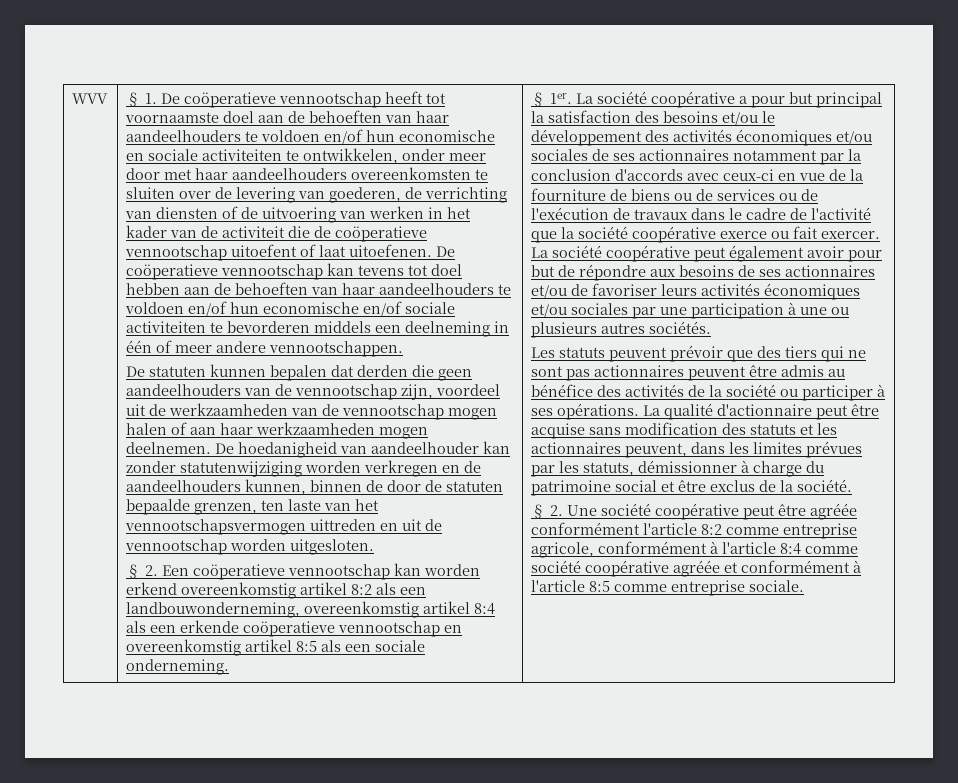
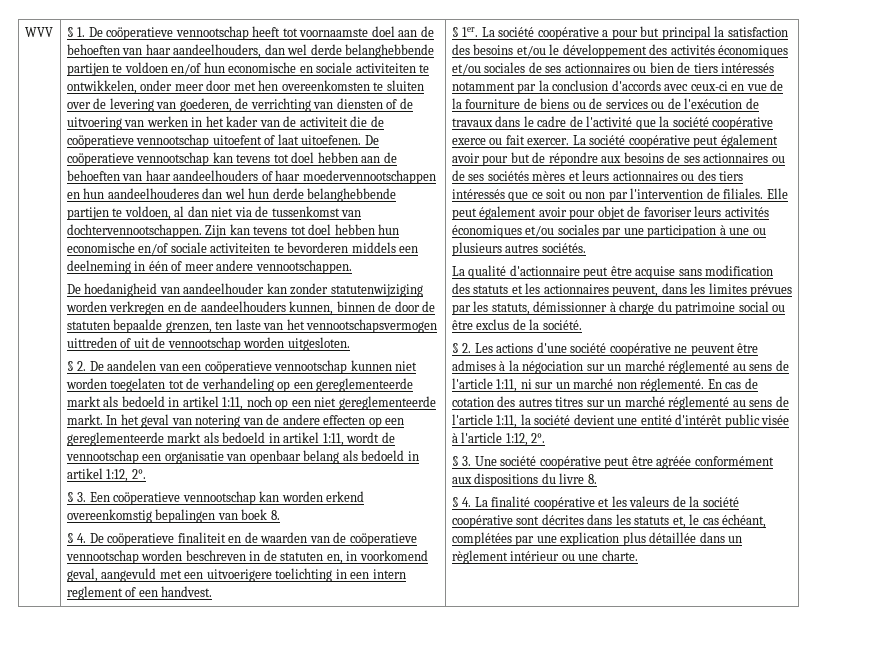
- § 1. De coöperatieve vennootschap heeft tot voornaamste doel aan de behoeften van haar aandeelhouders te voldoen en/of hun economische en sociale activiteiten te ontwikkelen, onder meer door met haar aandeelhouders overeenkomsten te sluiten over de levering van goederen, de verrichting van diensten of de uitvoering van werken in het kader van de activiteit die de coöperatieve vennootschap uitoefent of laat uitoefenen.
+ § 1. De coöperatieve vennootschap heeft tot voornaamste doel aan de behoeften van haar aandeelhouders, dan wel derde belanghebbende partijen te voldoen en/of hun economische en sociale activiteiten te ontwikkelen, onder meer door met hen overeenkomsten te sluiten over de levering van goederen, de verrichting van diensten of de uitvoering van werken in het kader van de activiteit die de coöperatieve vennootschap uitoefent of laat uitoefenen.
- De coöperatieve vennootschap kan tevens tot doel hebben aan de behoeften van haar aandeelhouders te voldoen en/of hun economische en/of sociale activiteiten te bevorderen middels een deelneming in één of meer andere vennootschappen.
+ De coöperatieve vennootschap kan tevens tot doel hebben aan de behoeften van haar aandeelhouders of haar moedervennootschappen en hun aandeelhouderes dan wel hun derde belanghebbende partijen te voldoen, al dan niet via de tussenkomst van dochtervennootschappen. Zijn kan tevens tot doel hebben hun economische en/of sociale activiteiten te bevorderen middels een deelneming in één of meer andere vennootschappen.
- De statuten kunnen bepalen dat derden die geen aandeelhouders van de vennootschap zijn, voordeel uit de werkzaamheden van de vennootschap mogen halen of aan haar werkzaamheden mogen deelnemen. De hoedanigheid van aandeelhouder kan zonder statutenwijziging worden verkregen en de aandeelhouders kunnen, binnen de door de statuten bepaalde grenzen, ten laste van het vennootschapsvermogen uittreden en uit de vennootschap worden uitgesloten.
+ De hoedanigheid van aandeelhouder kan zonder statutenwijziging worden verkregen en de aandeelhouders kunnen, binnen de door de statuten bepaalde grenzen, ten laste van het vennootschapsvermogen uittreden of uit de vennootschap worden uitgesloten.
- § 2. Een coöperatieve vennootschap kan worden erkend overeenkomstig artikel 8:2 als een landbouwonderneming, overeenkomstig artikel 8:4 als een erkende coöperatieve vennootschap en overeenkomstig artikel 8:5 als een sociale onderneming.
+ § 2. De aandelen van een coöperatieve vennootschap kunnen niet worden toegelaten tot de verhandeling op een gereglementeerde markt als bedoeld in artikel 1:11, noch op een niet gereglementeerde markt. In het geval van notering van de andere effecten op een gereglementeerde markt als bedoeld in artikel 1:11, wordt de vennootschap een organisatie van openbaar belang als bedoeld in artikel 1:12, 2°.
+ § 3. Een coöperatieve vennootschap kan worden erkend overeenkomstig bepalingen van boek 8.
+ § 4. De coöperatieve finaliteit en de waarden van de coöperatieve vennootschap worden beschreven in de statuten en, in voorkomend geval, aangevuld met een uitvoerigere toelichting in een intern reglement of een handvest.
- La société coopérative a pour but principal la satisfaction des besoins et/ou le développement des activités économiques et/ou sociales de ses actionnaires notamment par la conclusion d'accords avec ceux-ci en vue de la fourniture de biens ou de services ou de l'exécution de travaux dans le cadre de l'activité que la société coopérative exerce ou fait exercer.
+ La société coopérative a pour but principal la satisfaction des besoins et/ou le développement des activités économiques et/ou sociales de ses actionnaires ou bien de tiers intéressés notamment par la conclusion d'accords avec ceux-ci en vue de la fourniture de biens ou de services ou de l'exécution de travaux dans le cadre de l'activité que la société coopérative exerce ou fait exercer.
- La société coopérative peut également avoir pour but de répondre aux besoins de ses actionnaires et/ou de favoriser leurs activités économiques et/ou sociales par une participation à une ou plusieurs autres sociétés.
+ La société coopérative peut également avoir pour but de répondre aux besoins de ses actionnaires ou de ses sociétés mères et leurs actionnaires ou des tiers intéressés que ce soit ou non par l'intervention de filiales. Elle peut également avoir pour objet de favoriser leurs activités économiques et/ou sociales par une participation à une ou plusieurs autres sociétés.
- Les statuts peuvent prévoir que des tiers qui ne sont pas actionnaires peuvent être admis au bénéfice des activités de la société ou participer à ses opérations. La qualité d'actionnaire peut être acquise sans modification des statuts et les actionnaires peuvent, dans les limites prévues par les statuts, démissionner à charge du patrimoine social et être exclus de la société.
+ La qualité d'actionnaire peut être acquise sans modification des statuts et les actionnaires peuvent, dans les limites prévues par les statuts, démissionner à charge du patrimoine social ou être exclus de la société.
- § 2. Une société coopérative peut être agréée conformément l'article 8:2 comme entreprise agricole, conformément à l'article 8:4 comme société coopérative agréée et conformément à l'article 8:5 comme entreprise sociale.
+ § 2. Les actions d'une société coopérative ne peuvent être admises à la négociation sur un marché réglementé au sens de l'article 1:11, ni sur un marché non réglementé. En cas de cotation des autres titres sur un marché réglementé au sens de l'article 1:11, la société devient une entité d'intérêt public visée à l'article 1:12, 2°.
+ § 3. Une société coopérative peut être agréée conformément aux dispositions du livre 8.
+ § 4. La finalité coopérative et les valeurs de la société coopérative sont décrites dans les statuts et, le cas échéant, complétées par une explication plus détaillée dans un règlement intérieur ou une charte.

